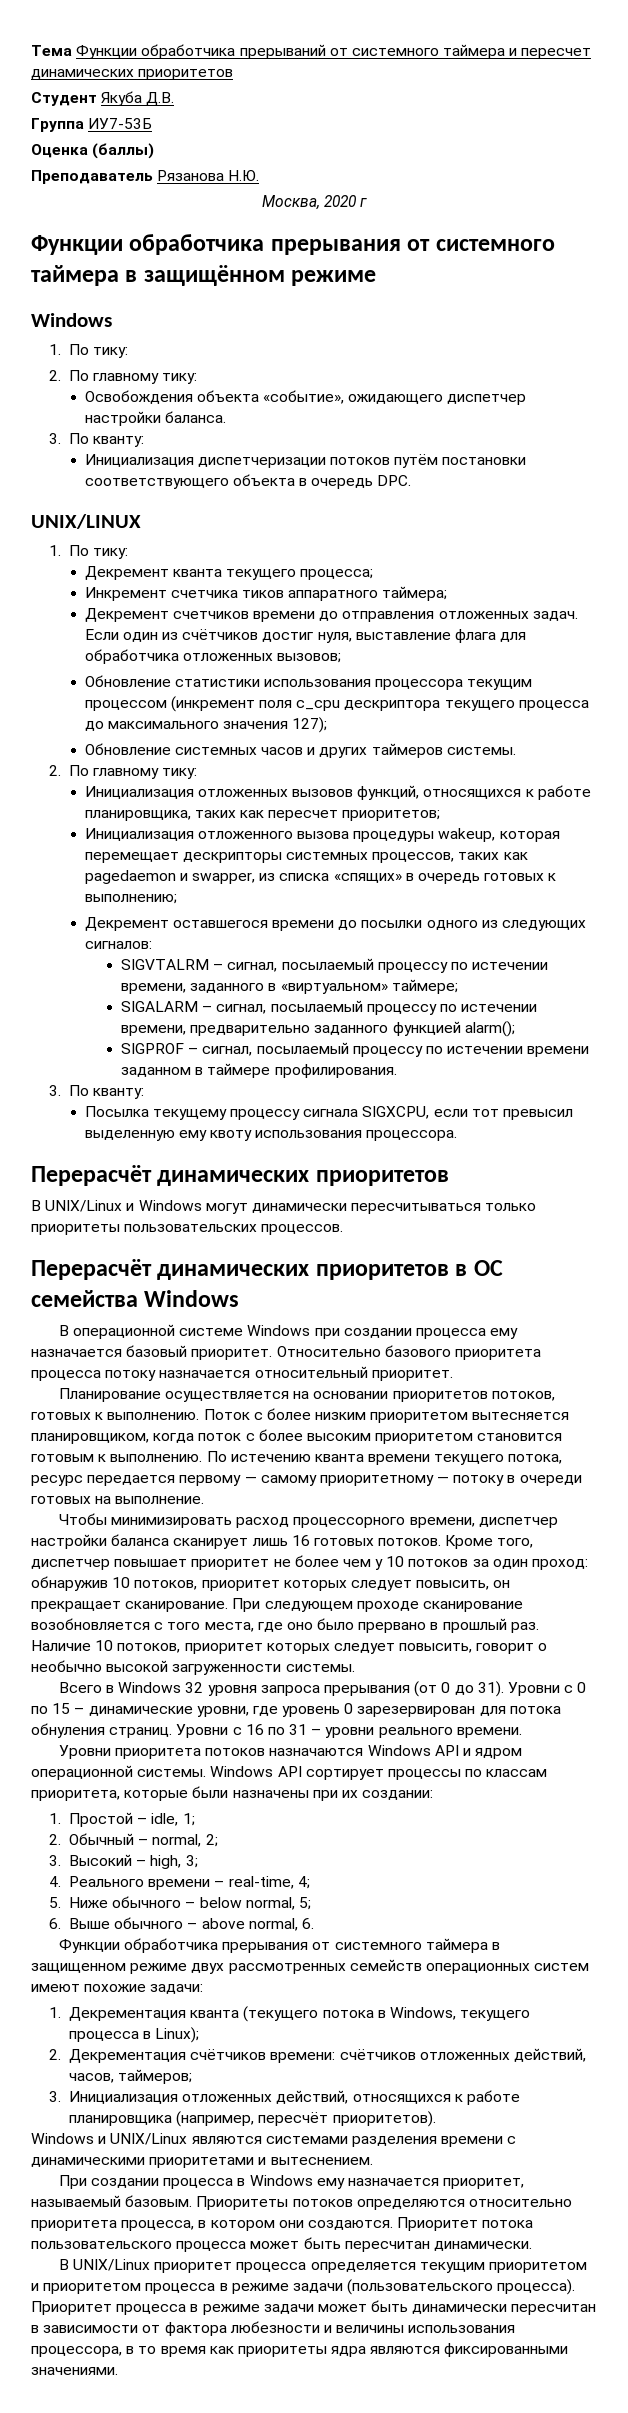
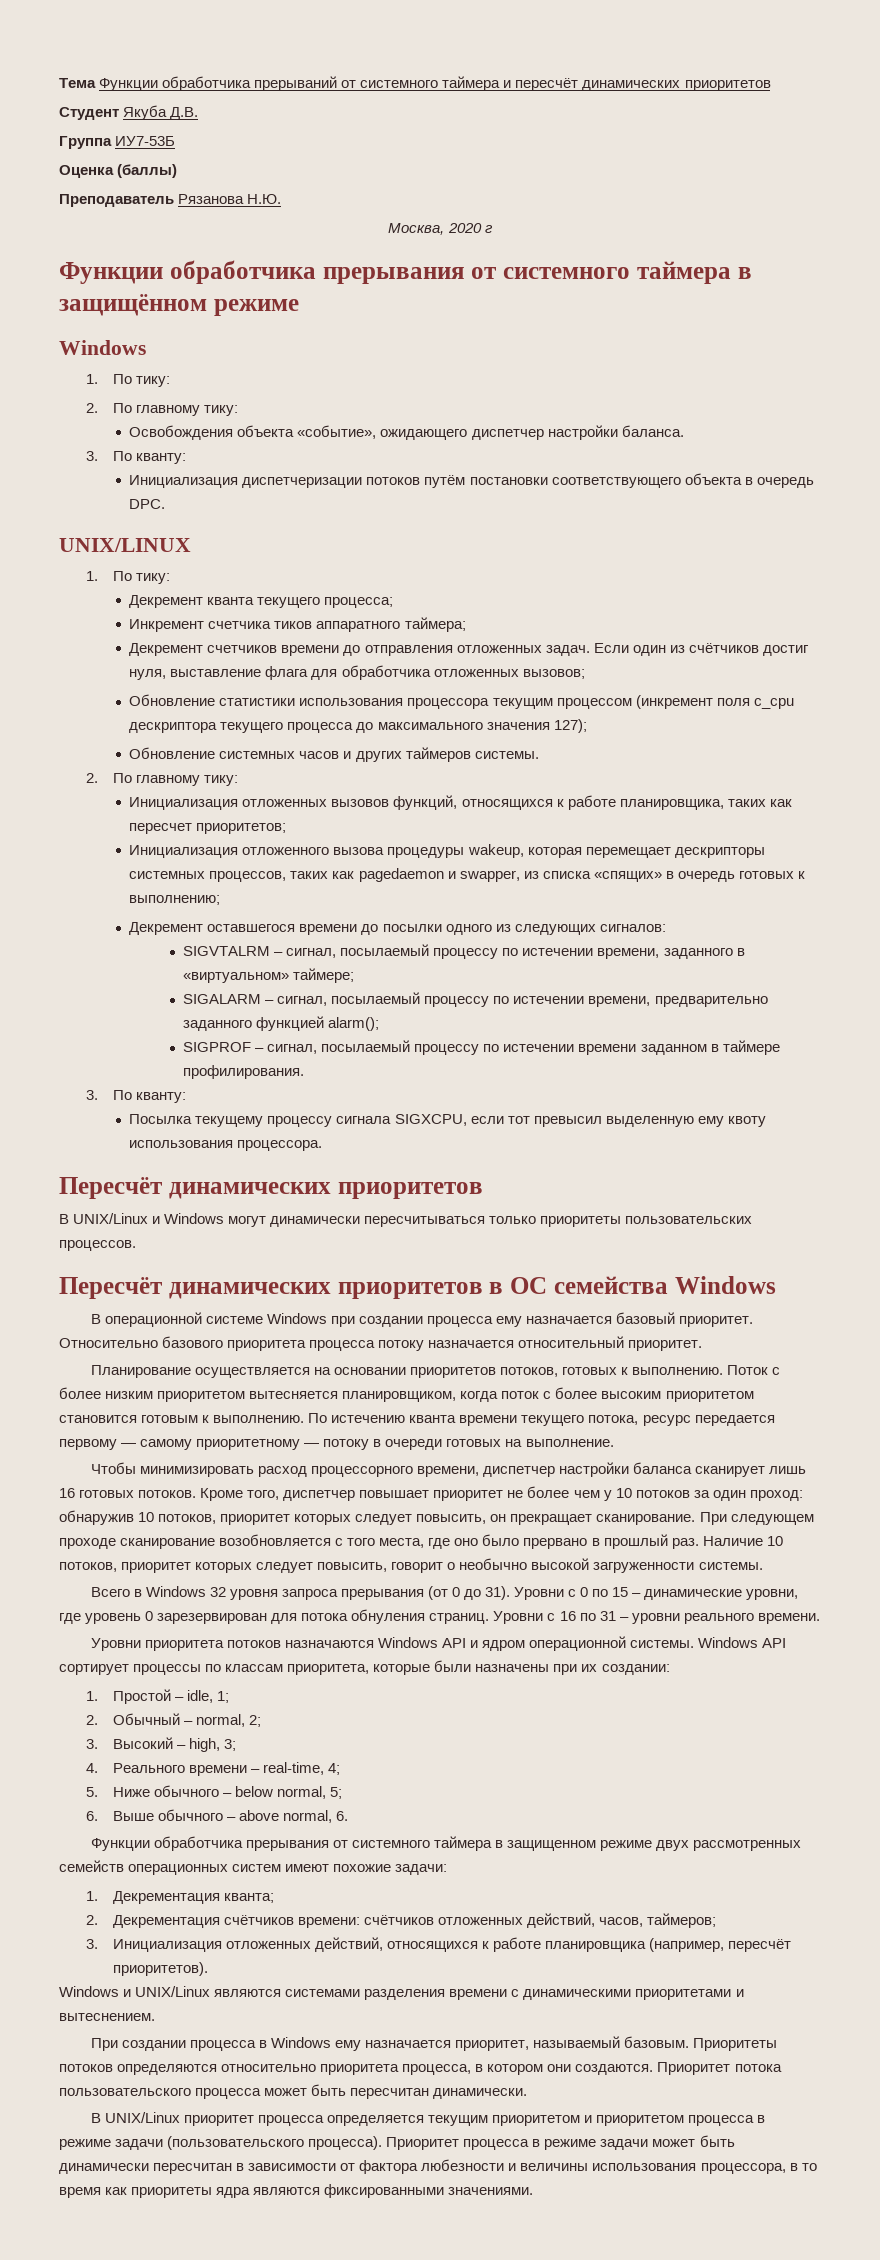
- Тема Функции обработчика прерываний от системного таймера и пересчет динамических приоритетов
+ Тема Функции обработчика прерываний от системного таймера и пересчёт динамических приоритетов
  Посылка текущему процессу сигнала SIGXCPU, если тот превысил выделенную ему квоту использования процессора.
- Перерасчёт динамических приоритетов
+ Пересчёт динамических приоритетов
- Перерасчёт динамических приоритетов в ОС семейства Windows
+ Пересчёт динамических приоритетов в ОС семейства Windows
- 1. Декрементация кванта (текущего потока в Windows, текущего процесса в Linux);
+ 1. Декрементация кванта;

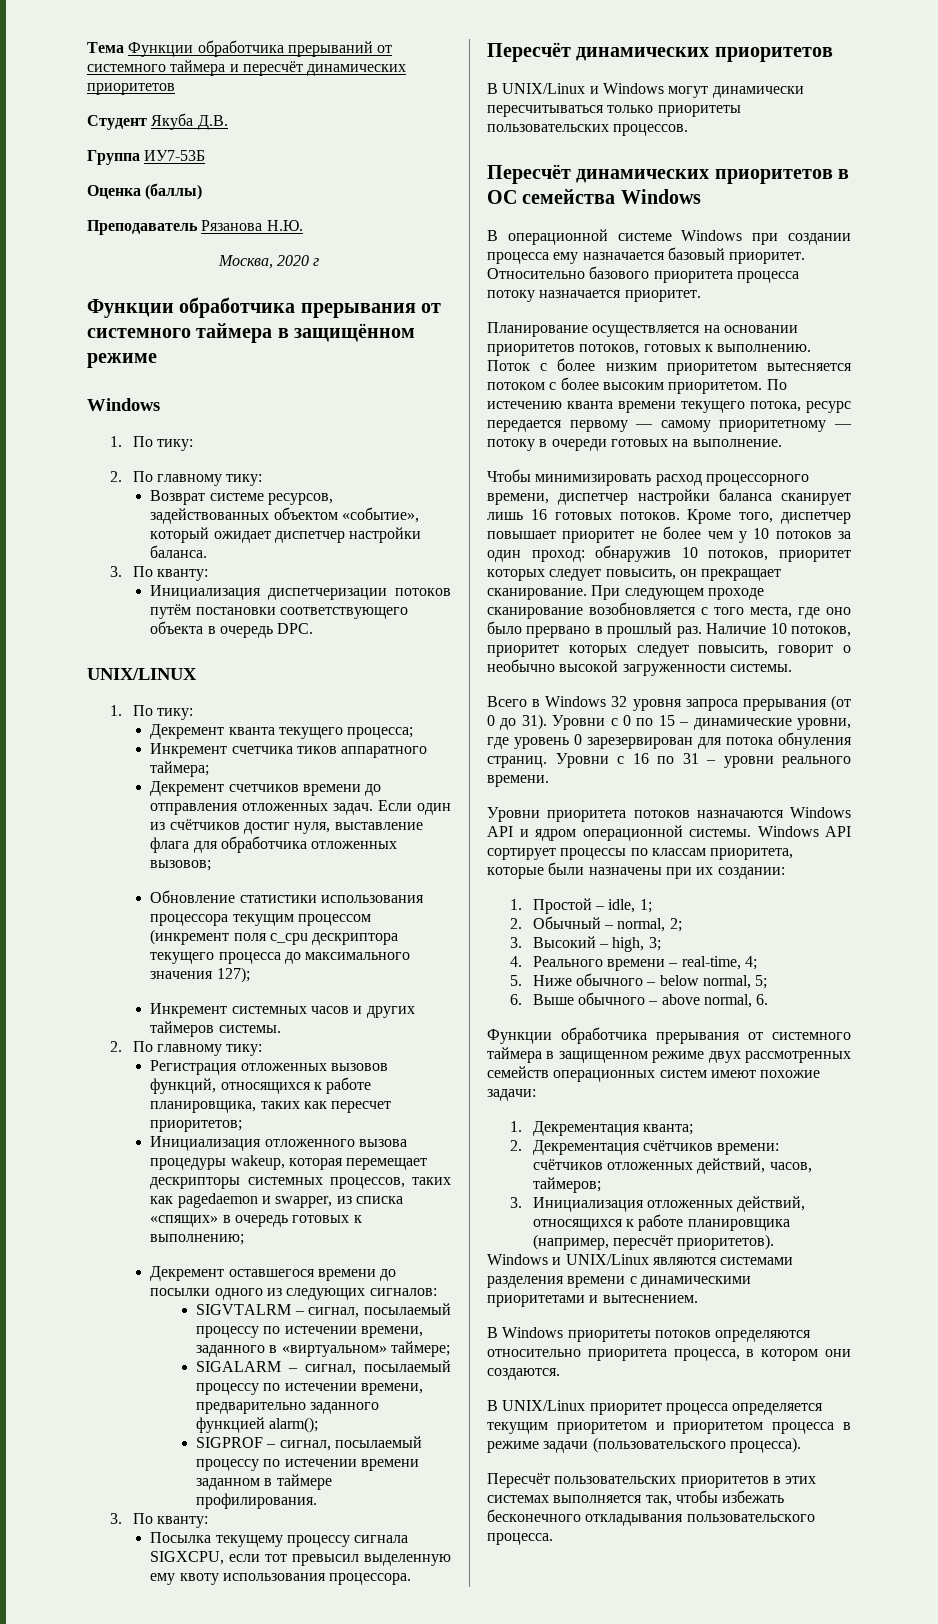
- Освобождения объекта «событие», ожидающего диспетчер настройки баланса.
+ Возврат системе ресурсов, задействованных объектом «событие», который ожидает диспетчер настройки баланса.
- Обновление системных часов и других таймеров системы.
+ Инкремент системных часов и других таймеров системы.
- Инициализация отложенных вызовов функций, относящихся к работе планировщика, таких как пересчет приоритетов;
+ Регистрация отложенных вызовов функций, относящихся к работе планировщика, таких как пересчет приоритетов;
- Относительно базового приоритета процесса потоку назначается относительный приоритет.
+ Относительно базового приоритета процесса потоку назначается приоритет.
- Поток с более низким приоритетом вытесняется планировщиком, когда поток с более высоким приоритетом становится готовым к выполнению.
+ Поток с более низким приоритетом вытесняется потоком с более высоким приоритетом.
- При создании процесса в Windows ему назначается приоритет, называемый базовым. Приоритеты потоков определяются относительно приоритета процесса, в котором они создаются. Приоритет потока пользовательского процесса может быть пересчитан динамически.
+ В Windows приоритеты потоков определяются относительно приоритета процесса, в котором они создаются.
- В UNIX/Linux приоритет процесса определяется текущим приоритетом и приоритетом процесса в режиме задачи (пользовательского процесса). Приоритет процесса в режиме задачи может быть динамически пересчитан в зависимости от фактора любезности и величины использования процессора, в то время как приоритеты ядра являются фиксированными значениями.
+ В UNIX/Linux приоритет процесса определяется текущим приоритетом и приоритетом процесса в режиме задачи (пользовательского процесса).
+ Пересчёт пользовательских приоритетов в этих системах выполняется так, чтобы избежать бесконечного откладывания пользовательского процесса.

